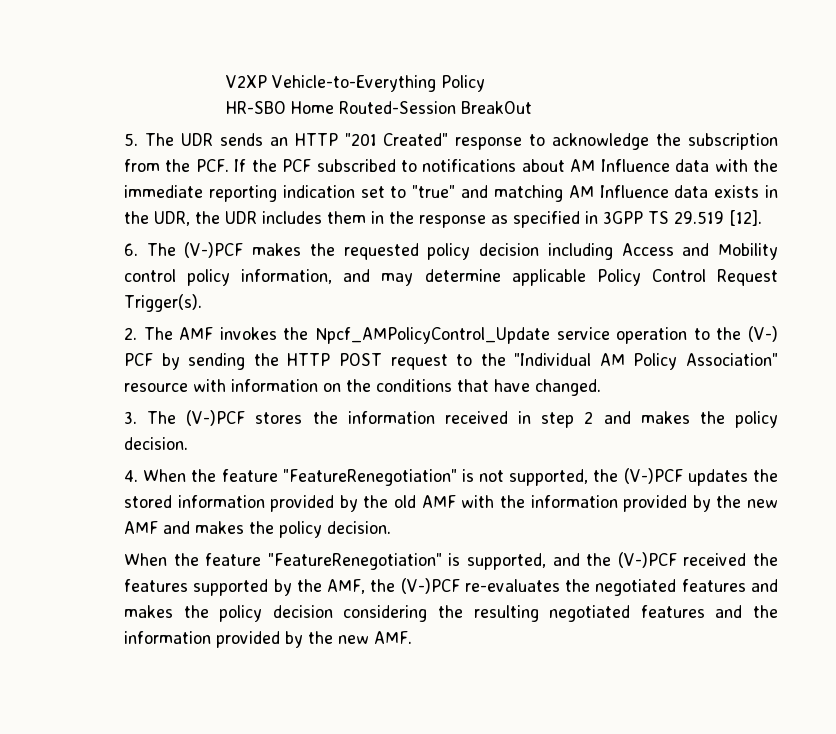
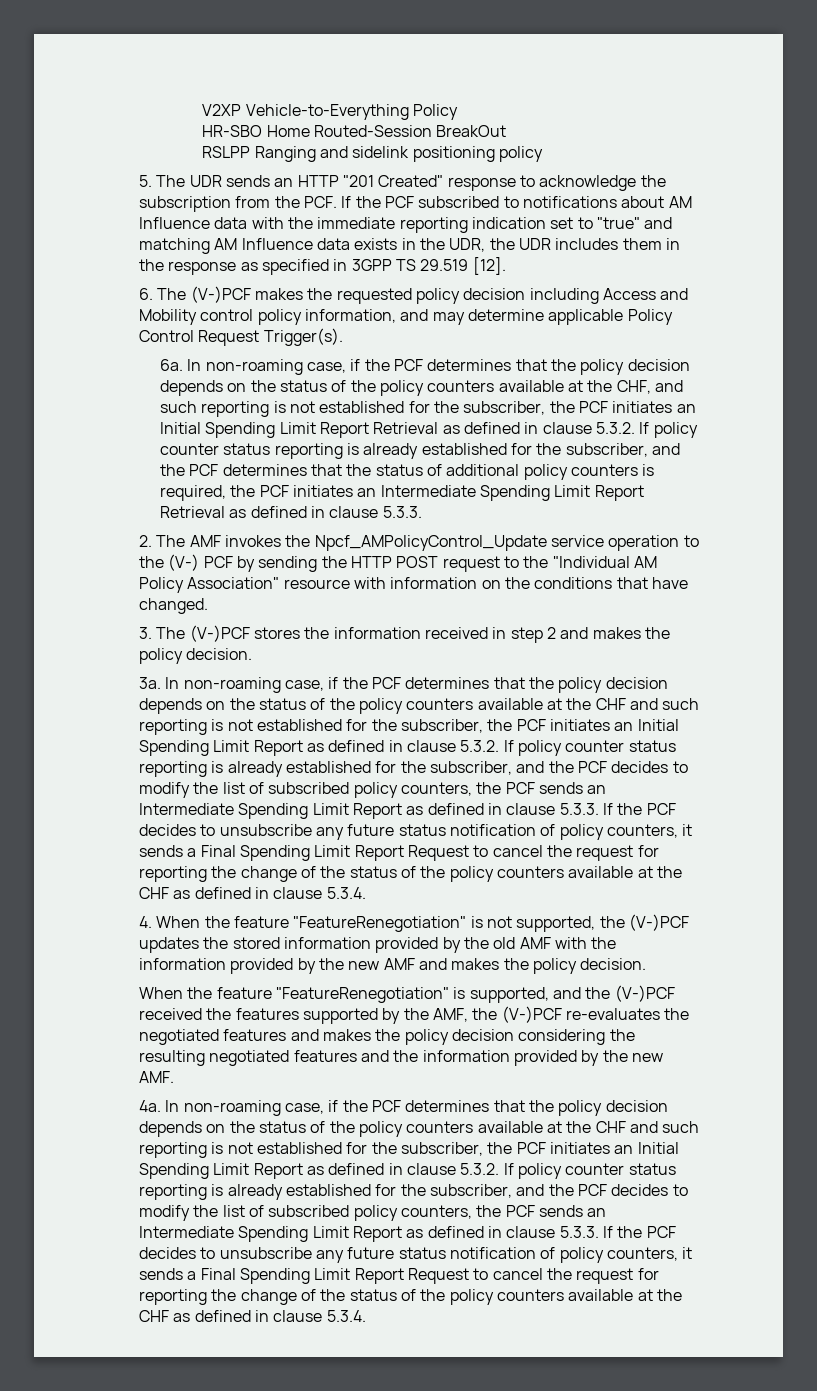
+ RSLPP Ranging and sidelink positioning policy
+ 6a. In non-roaming case, if the PCF determines that the policy decision depends on the status of the policy counters available at the CHF, and such reporting is not established for the subscriber, the PCF initiates an Initial Spending Limit Report Retrieval as defined in clause 5.3.2. If policy counter status reporting is already established for the subscriber, and the PCF determines that the status of additional policy counters is required, the PCF initiates an Intermediate Spending Limit Report Retrieval as defined in clause 5.3.3.
+ 3a. In non-roaming case, if the PCF determines that the policy decision depends on the status of the policy counters available at the CHF and such reporting is not established for the subscriber, the PCF initiates an Initial Spending Limit Report as defined in clause 5.3.2. If policy counter status reporting is already established for the subscriber, and the PCF decides to modify the list of subscribed policy counters, the PCF sends an Intermediate Spending Limit Report as defined in clause 5.3.3. If the PCF decides to unsubscribe any future status notification of policy counters, it sends a Final Spending Limit Report Request to cancel the request for reporting the change of the status of the policy counters available at the CHF as defined in clause 5.3.4.
+ 4a. In non-roaming case, if the PCF determines that the policy decision depends on the status of the policy counters available at the CHF and such reporting is not established for the subscriber, the PCF initiates an Initial Spending Limit Report as defined in clause 5.3.2. If policy counter status reporting is already established for the subscriber, and the PCF decides to modify the list of subscribed policy counters, the PCF sends an Intermediate Spending Limit Report as defined in clause 5.3.3. If the PCF decides to unsubscribe any future status notification of policy counters, it sends a Final Spending Limit Report Request to cancel the request for reporting the change of the status of the policy counters available at the CHF as defined in clause 5.3.4.

